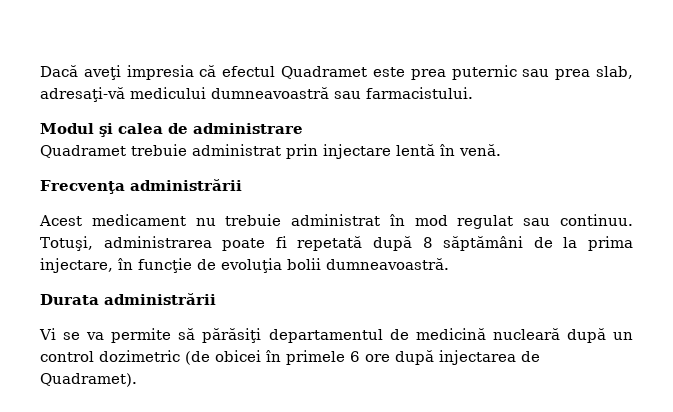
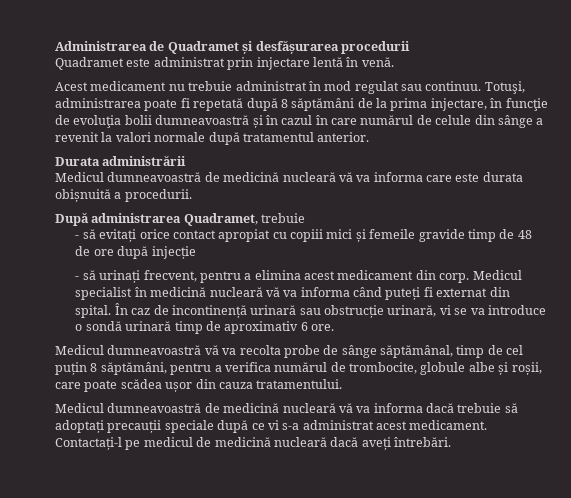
- Dacă aveţi impresia că efectul Quadramet este prea puternic sau prea slab, adresaţi-vă medicului dumneavoastră sau farmacistului.
- Modul şi calea de administrare
- Quadramet trebuie administrat prin injectare lentă în venă.
+ Administrarea de Quadramet și desfășurarea procedurii
+ Quadramet este administrat prin injectare lentă în venă.
- Frecvenţa administrării
- Totuşi, administrarea poate fi repetată după 8 săptămâni de la prima injectare, în funcţie de evoluţia bolii dumneavoastră.
+ Totuşi, administrarea poate fi repetată după 8 săptămâni de la prima injectare, în funcţie de evoluţia bolii dumneavoastră și în cazul în care numărul de celule din sânge a revenit la valori normale după tratamentul anterior.
  Durata administrării
- Vi se va permite să părăsiţi departamentul de medicină nucleară după un control dozimetric (de obicei în primele 6 ore după injectarea de Quadramet).
+ Medicul dumneavoastră de medicină nucleară vă va informa care este durata obișnuită a procedurii.
+ După administrarea Quadramet, trebuie
+ - să evitați orice contact apropiat cu copiii mici și femeile gravide timp de 48 de ore după injecție
+ - să urinați frecvent, pentru a elimina acest medicament din corp. Medicul specialist în medicină nucleară vă va informa când puteți fi externat din spital. În caz de incontinență urinară sau obstrucție urinară, vi se va introduce o sondă urinară timp de aproximativ 6 ore.
+ Medicul dumneavoastră vă va recolta probe de sânge săptămânal, timp de cel puțin 8 săptămâni, pentru a verifica numărul de trombocite, globule albe și roșii, care poate scădea ușor din cauza tratamentului.
+ Medicul dumneavoastră de medicină nucleară vă va informa dacă trebuie să adoptați precauții speciale după ce vi s-a administrat acest medicament. Contactați-l pe medicul de medicină nucleară dacă aveți întrebări.

